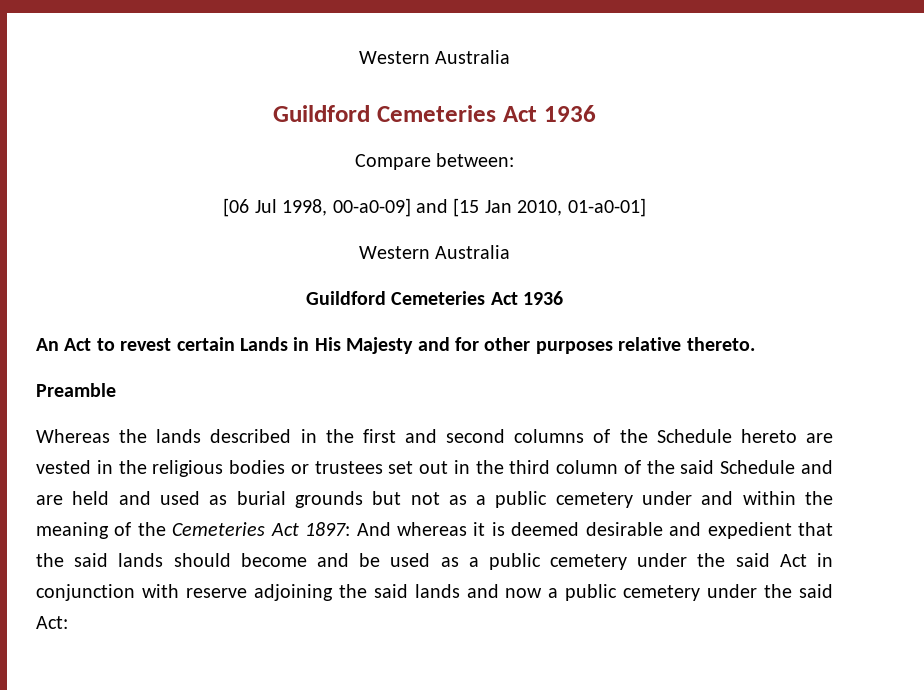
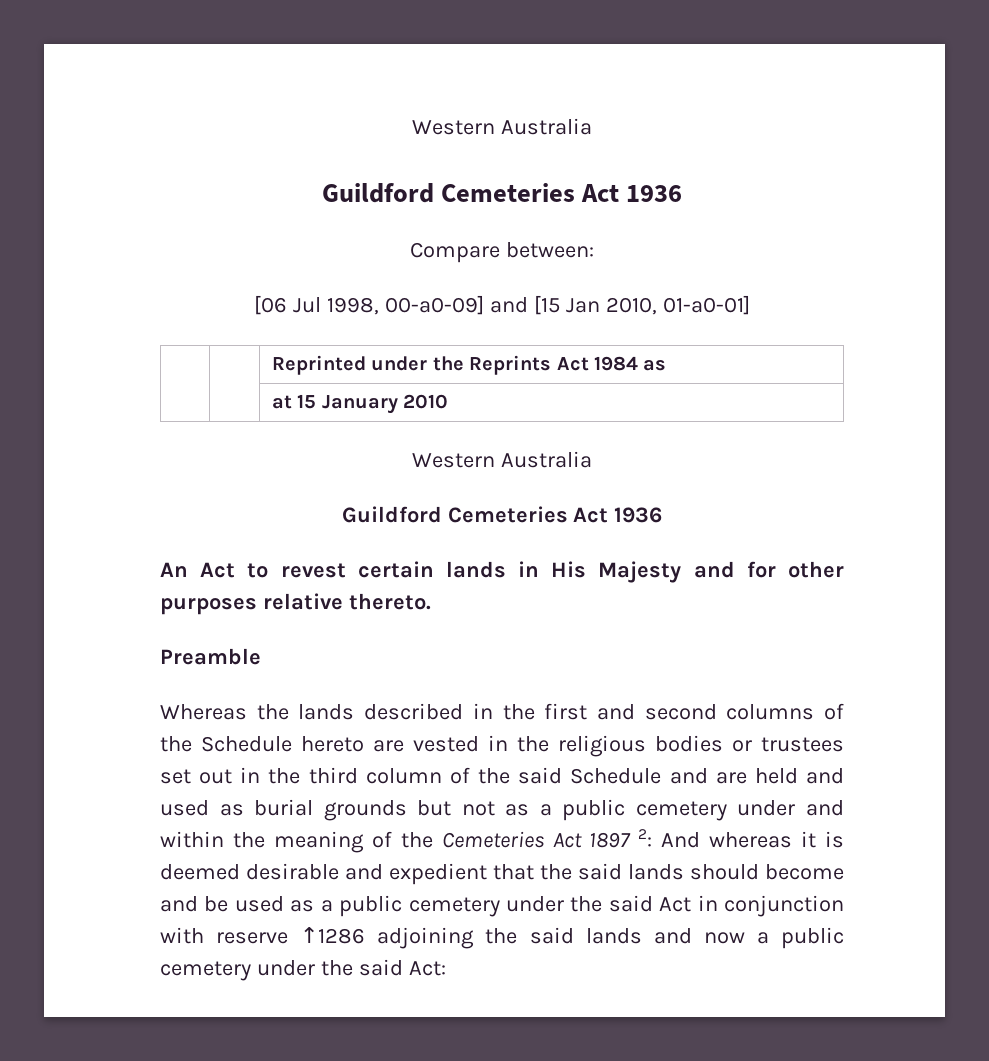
+ | | Reprinted under the Reprints Act 1984 as
+ | | at 15 January 2010
- An Act to revest certain Lands in His Majesty and for other purposes relative thereto.
+ An Act to revest certain lands in His Majesty and for other purposes relative thereto.
- Whereas the lands described in the first and second columns of the Schedule hereto are vested in the religious bodies or trustees set out in the third column of the said Schedule and are held and used as burial grounds but not as a public cemetery under and within the meaning of the Cemeteries Act 1897:
+ Whereas the lands described in the first and second columns of the Schedule hereto are vested in the religious bodies or trustees set out in the third column of the said Schedule and are held and used as burial grounds but not as a public cemetery under and within the meaning of the Cemeteries Act 1897 2:
- And whereas it is deemed desirable and expedient that the said lands should become and be used as a public cemetery under the said Act in conjunction with reserve adjoining the said lands and now a public cemetery under the said Act:
+ And whereas it is deemed desirable and expedient that the said lands should become and be used as a public cemetery under the said Act in conjunction with reserve ↑1286 adjoining the said lands and now a public cemetery under the said Act:

